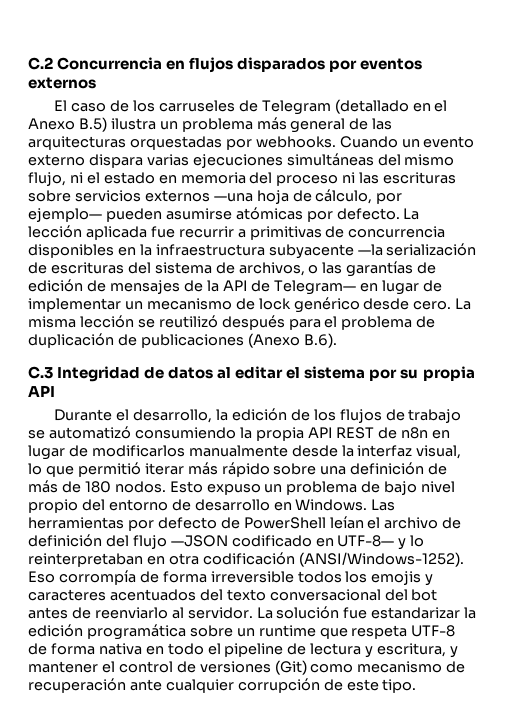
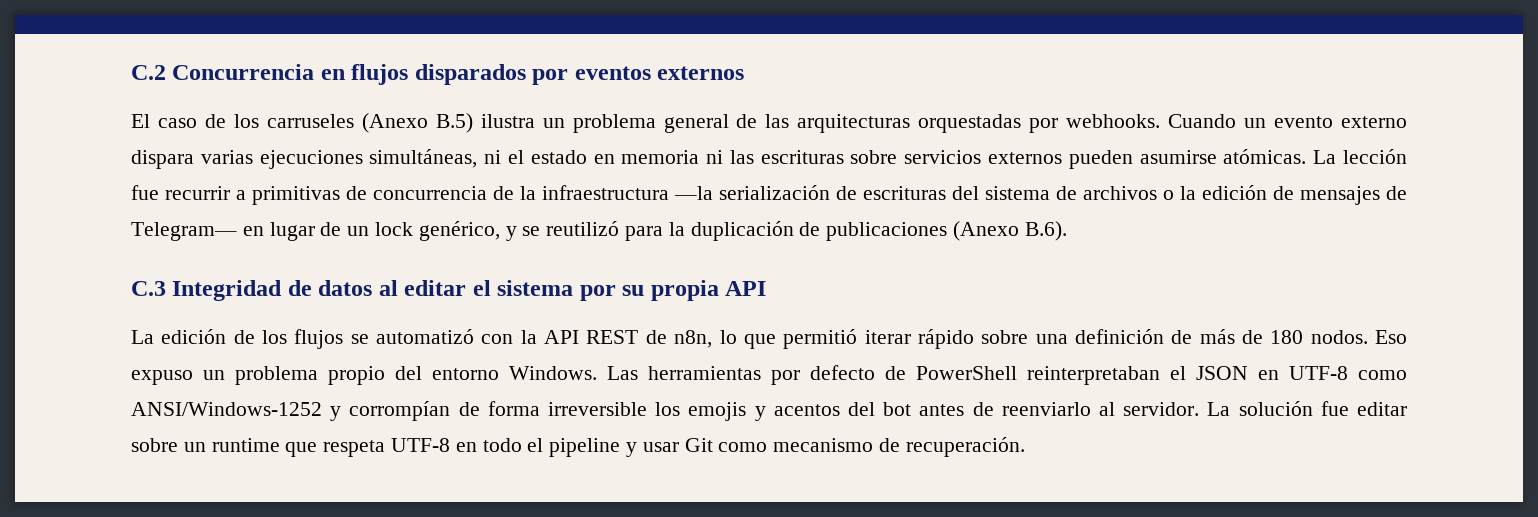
- El caso de los carruseles de Telegram (detallado en el Anexo B.5) ilustra un problema más general de las arquitecturas orquestadas por webhooks.
+ El caso de los carruseles (Anexo B.5) ilustra un problema general de las arquitecturas orquestadas por webhooks.
- Cuando un evento externo dispara varias ejecuciones simultáneas del mismo flujo, ni el estado en memoria del proceso ni las escrituras sobre servicios externos —una hoja de cálculo, por ejemplo— pueden asumirse atómicas por defecto.
+ Cuando un evento externo dispara varias ejecuciones simultáneas, ni el estado en memoria ni las escrituras sobre servicios externos pueden asumirse atómicas.
- La lección aplicada fue recurrir a primitivas de concurrencia disponibles en la infraestructura subyacente —la serialización de escrituras del sistema de archivos, o las garantías de edición de mensajes de la API de Telegram— en lugar de implementar un mecanismo de lock genérico desde cero. La misma lección se reutilizó después para el problema de duplicación de publicaciones (Anexo B.6).
+ La lección fue recurrir a primitivas de concurrencia de la infraestructura —la serialización de escrituras del sistema de archivos o la edición de mensajes de Telegram— en lugar de un lock genérico, y se reutilizó para la duplicación de publicaciones (Anexo B.6).
- Durante el desarrollo, la edición de los flujos de trabajo se automatizó consumiendo la propia API REST de n8n en lugar de modificarlos manualmente desde la interfaz visual, lo que permitió iterar más rápido sobre una definición de más de 180 nodos.
+ La edición de los flujos se automatizó con la API REST de n8n, lo que permitió iterar rápido sobre una definición de más de 180 nodos.
- Esto expuso un problema de bajo nivel propio del entorno de desarrollo en Windows.
+ Eso expuso un problema propio del entorno Windows.
- Las herramientas por defecto de PowerShell leían el archivo de definición del flujo —JSON codificado en UTF-8— y lo reinterpretaban en otra codificación (ANSI/Windows-1252). Eso corrompía de forma irreversible todos los emojis y caracteres acentuados del texto conversacional del bot antes de reenviarlo al servidor.
+ Las herramientas por defecto de PowerShell reinterpretaban el JSON en UTF-8 como ANSI/Windows-1252 y corrompían de forma irreversible los emojis y acentos del bot antes de reenviarlo al servidor.
- La solución fue estandarizar la edición programática sobre un runtime que respeta UTF-8 de forma nativa en todo el pipeline de lectura y escritura, y mantener el control de versiones (Git) como mecanismo de recuperación ante cualquier corrupción de este tipo.
+ La solución fue editar sobre un runtime que respeta UTF-8 en todo el pipeline y usar Git como mecanismo de recuperación.

